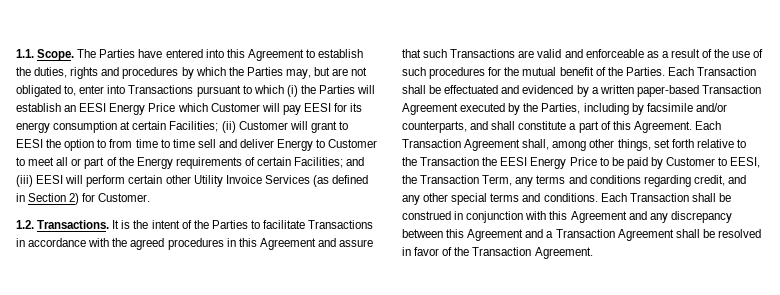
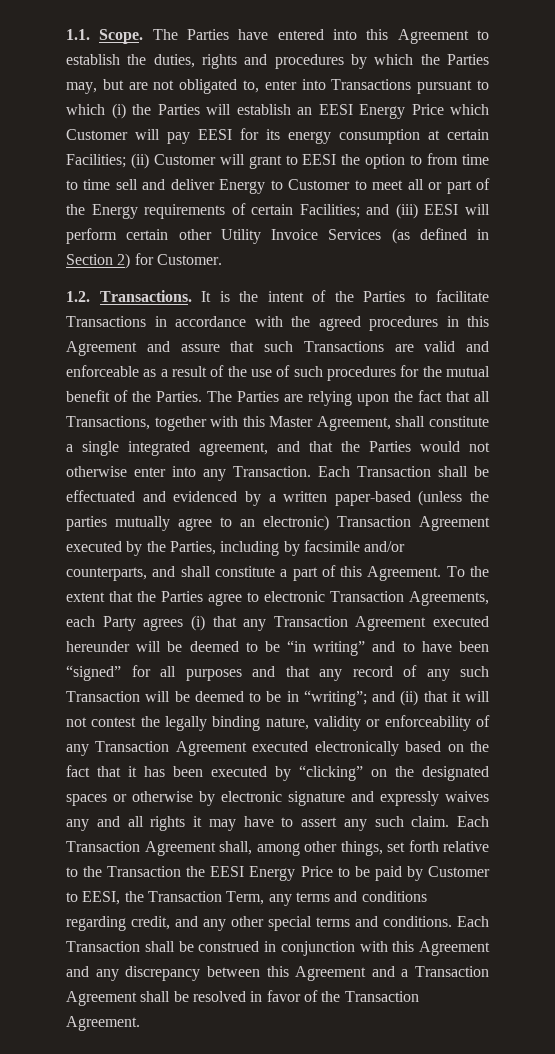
+ The Parties are relying upon the fact that all Transactions, together with this Master Agreement, shall constitute a single integrated agreement, and that the Parties would not otherwise enter into any Transaction.
- Each Transaction shall be effectuated and evidenced by a written paper-based Transaction Agreement executed by the Parties, including by facsimile and/or counterparts, and shall constitute a part of this Agreement.
+ Each Transaction shall be effectuated and evidenced by a written paper-based (unless the parties mutually agree to an electronic) Transaction Agreement executed by the Parties, including by facsimile and/or counterparts, and shall constitute a part of this Agreement.
+ To the extent that the Parties agree to electronic Transaction Agreements, each Party agrees (i) that any Transaction Agreement executed hereunder will be deemed to be “in writing” and to have been “signed” for all purposes and that any record of any such Transaction will be deemed to be in “writing”; and (ii) that it will not contest the legally binding nature, validity or enforceability of any Transaction Agreement executed electronically based on the fact that it has been executed by “clicking” on the designated spaces or otherwise by electronic signature and expressly waives any and all rights it may have to assert any such claim.

